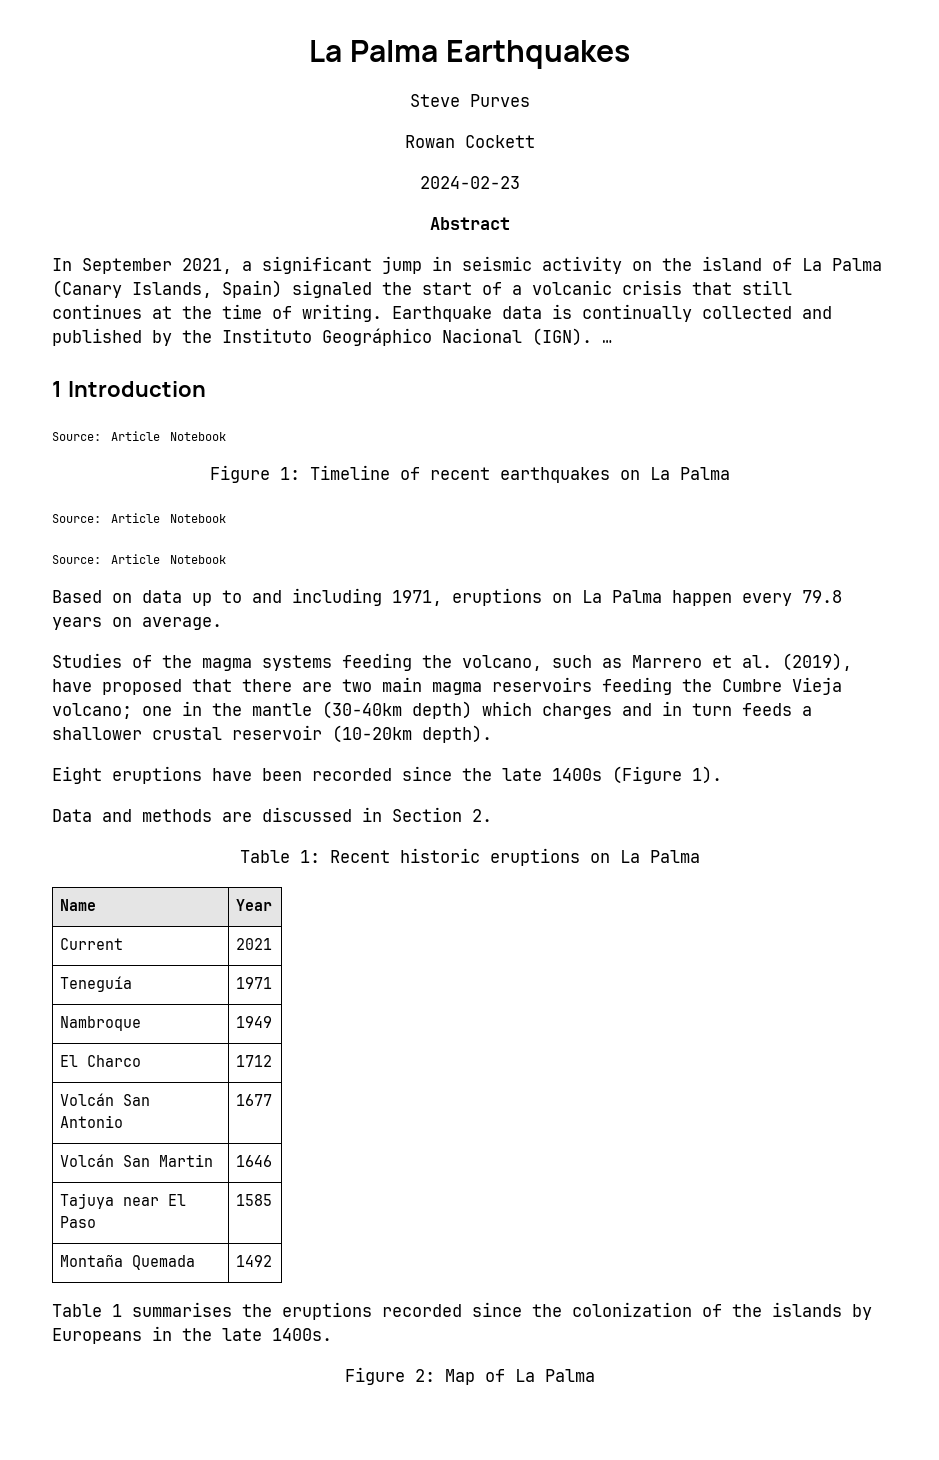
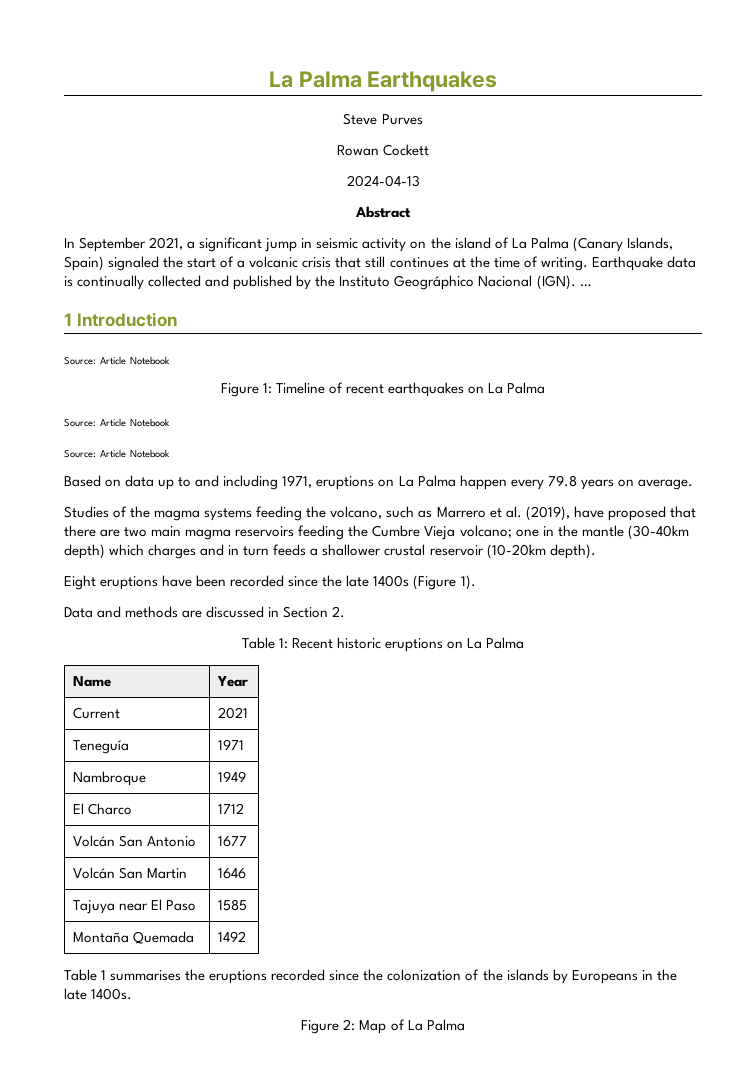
- 2024-02-23
+ 2024-04-13

